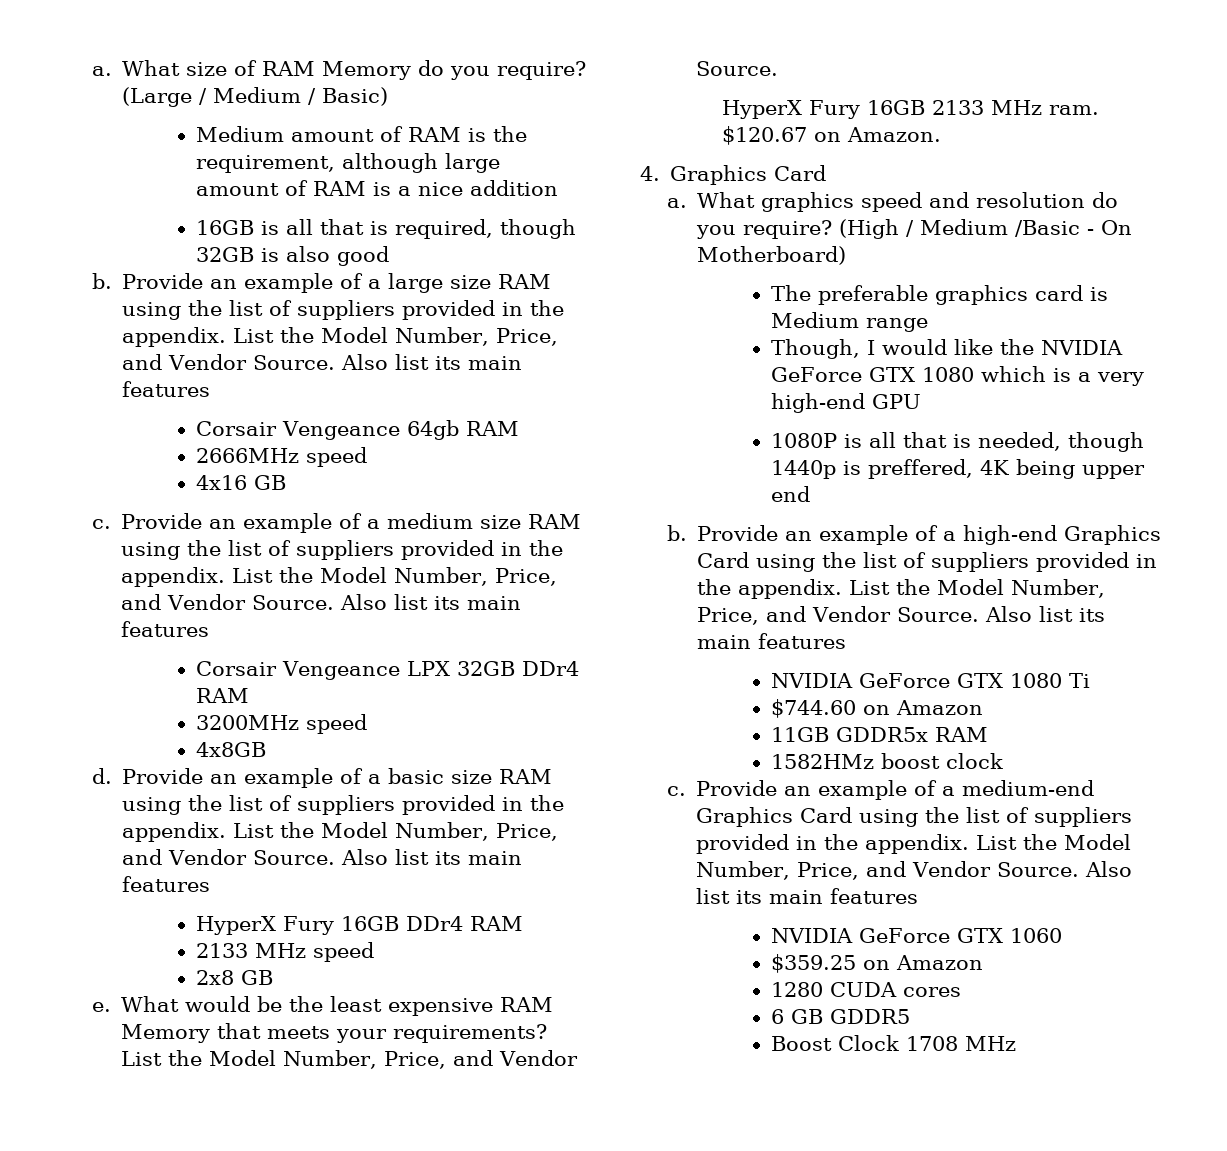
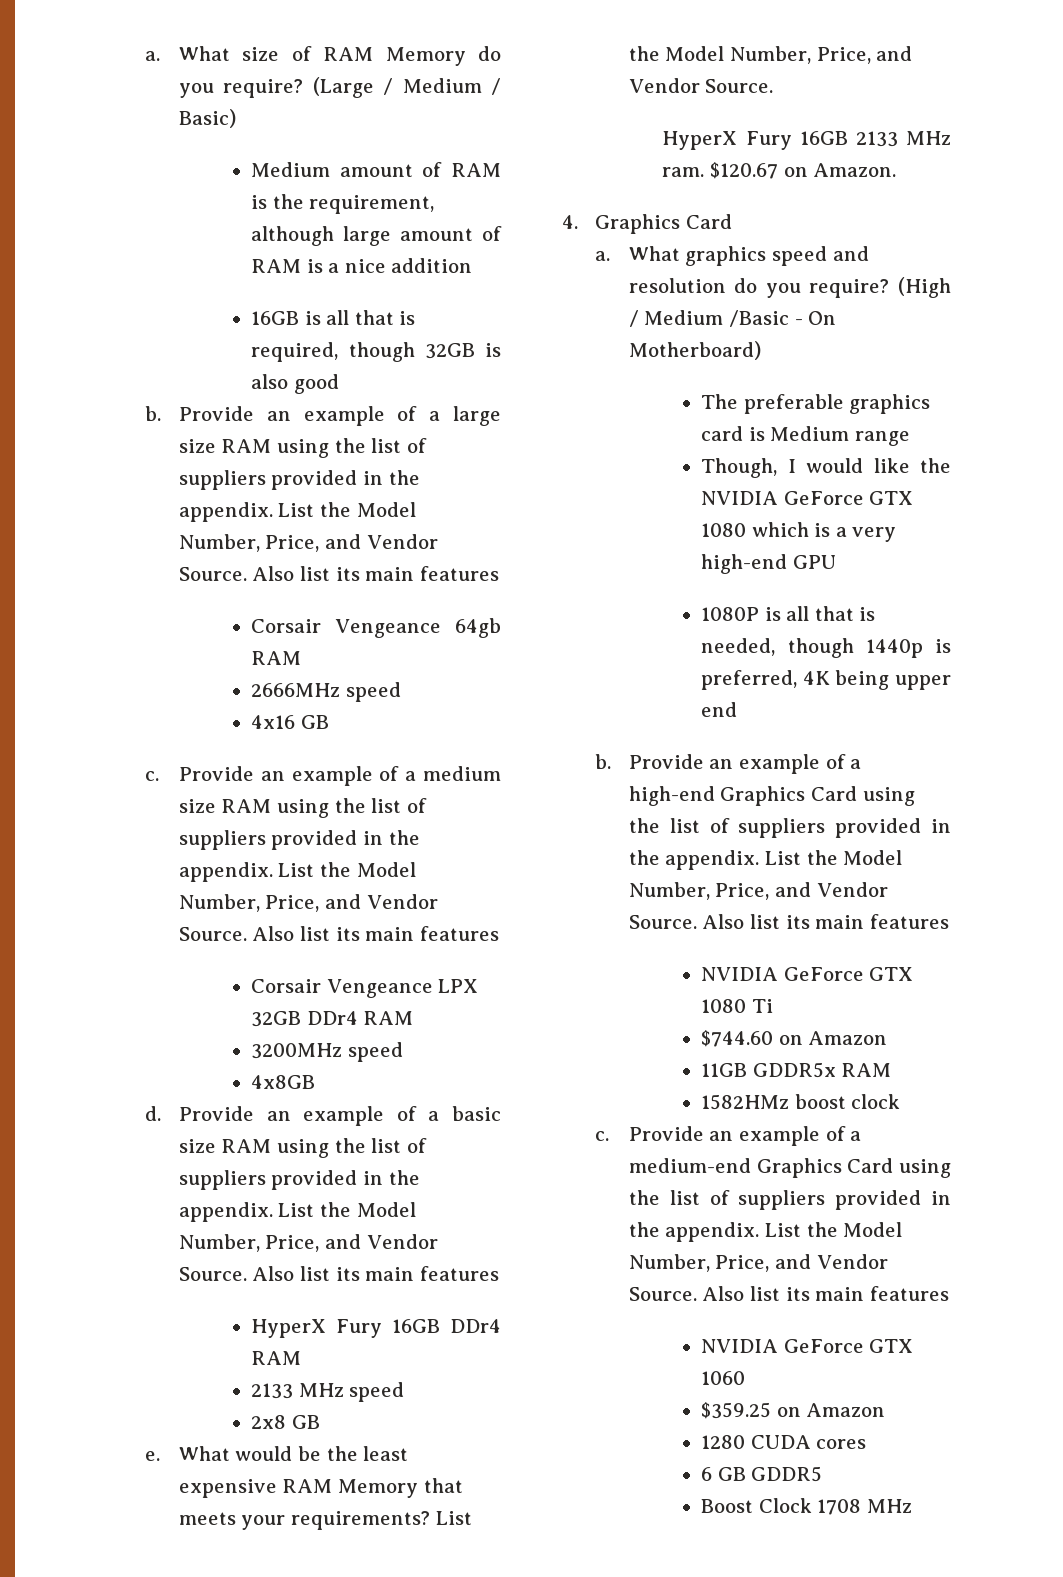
- 1080P is all that is needed, though 1440p is preffered, 4K being upper end
+ 1080P is all that is needed, though 1440p is preferred, 4K being upper end

